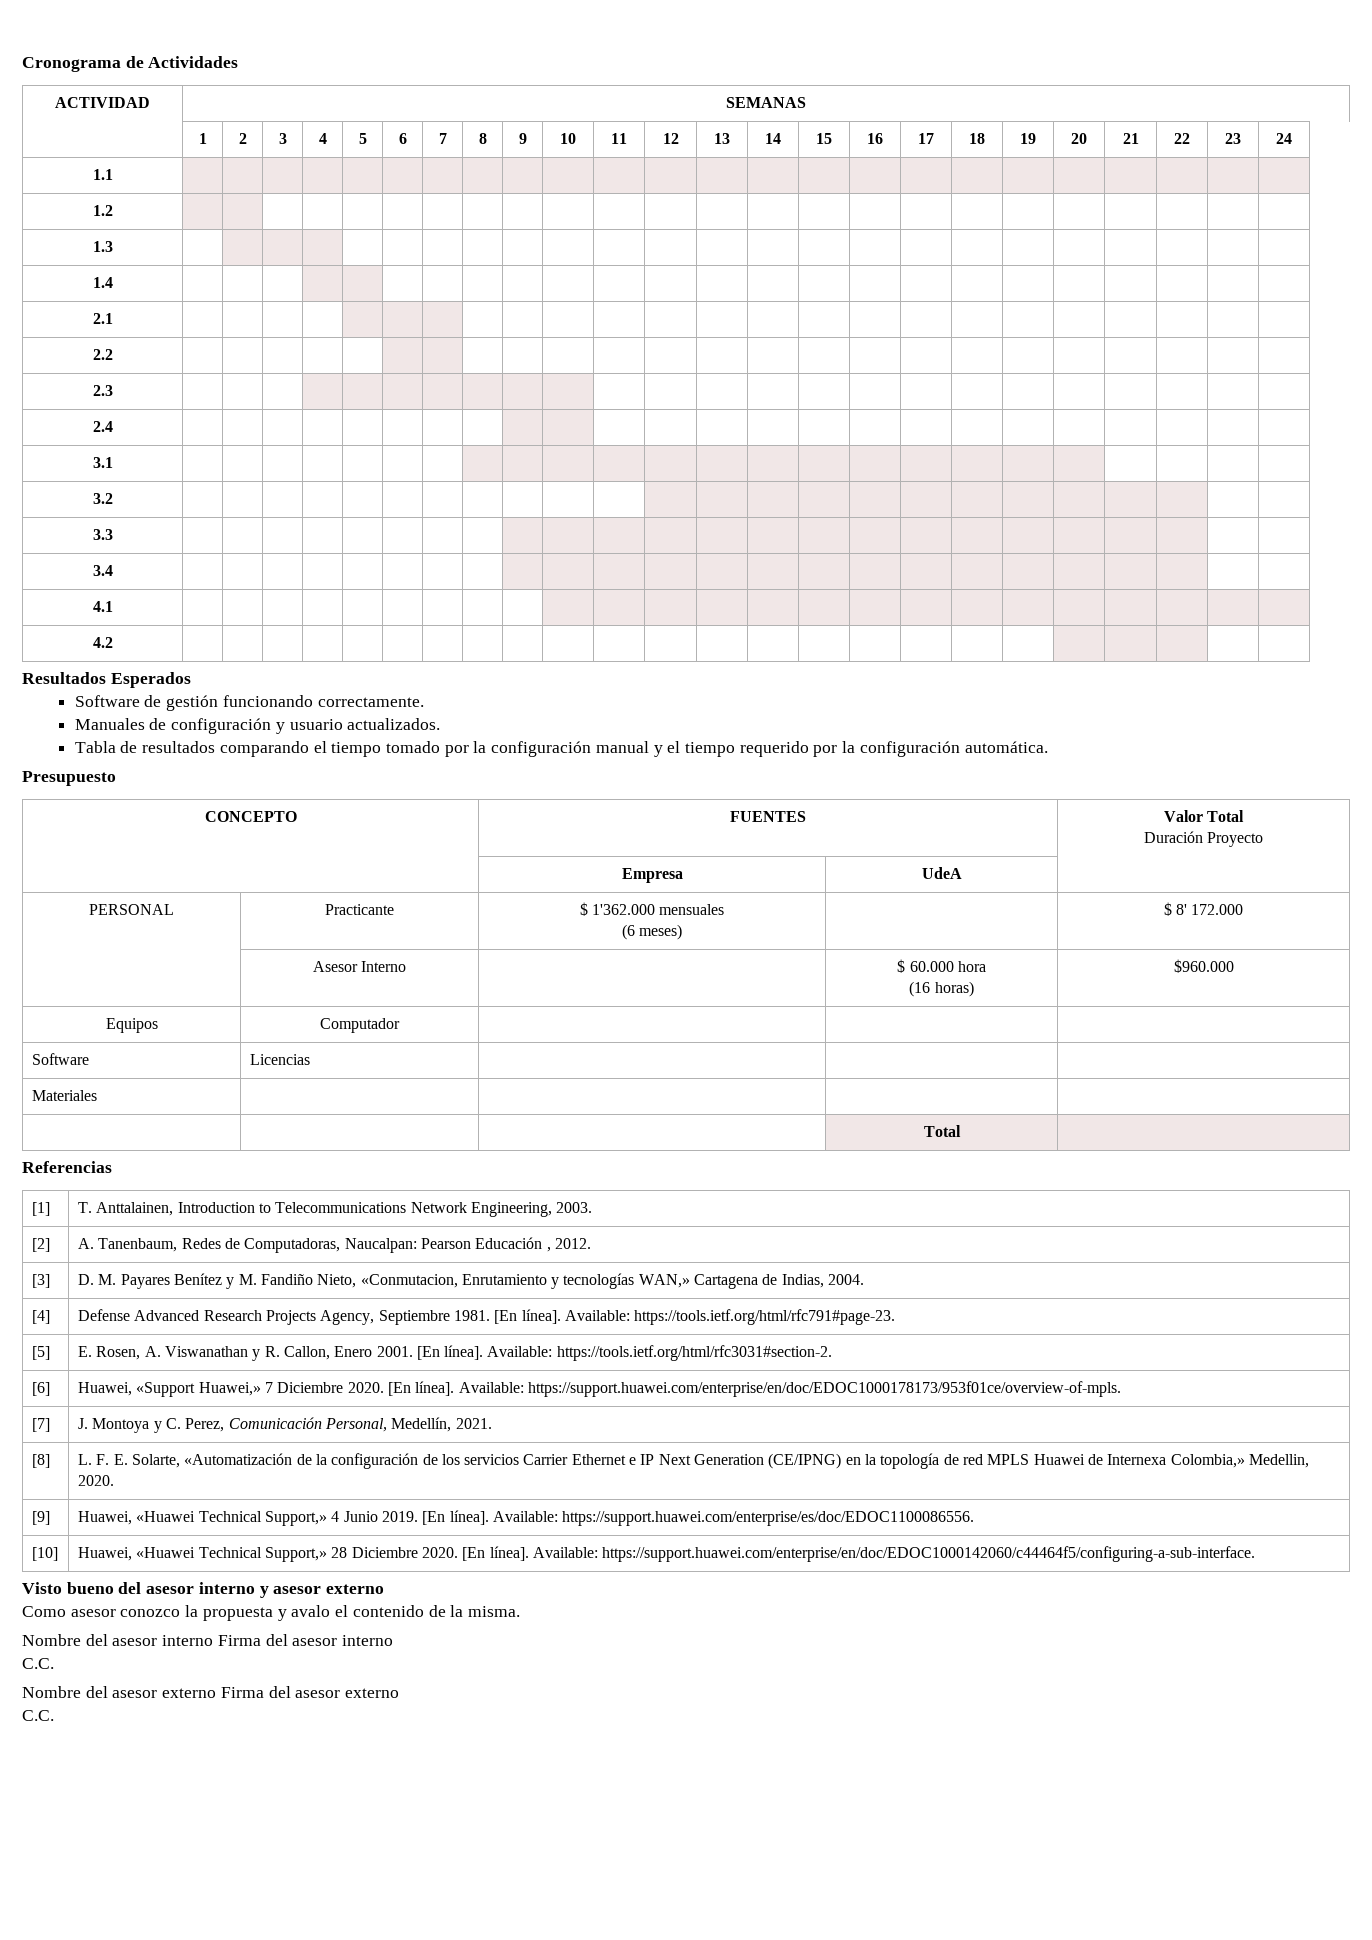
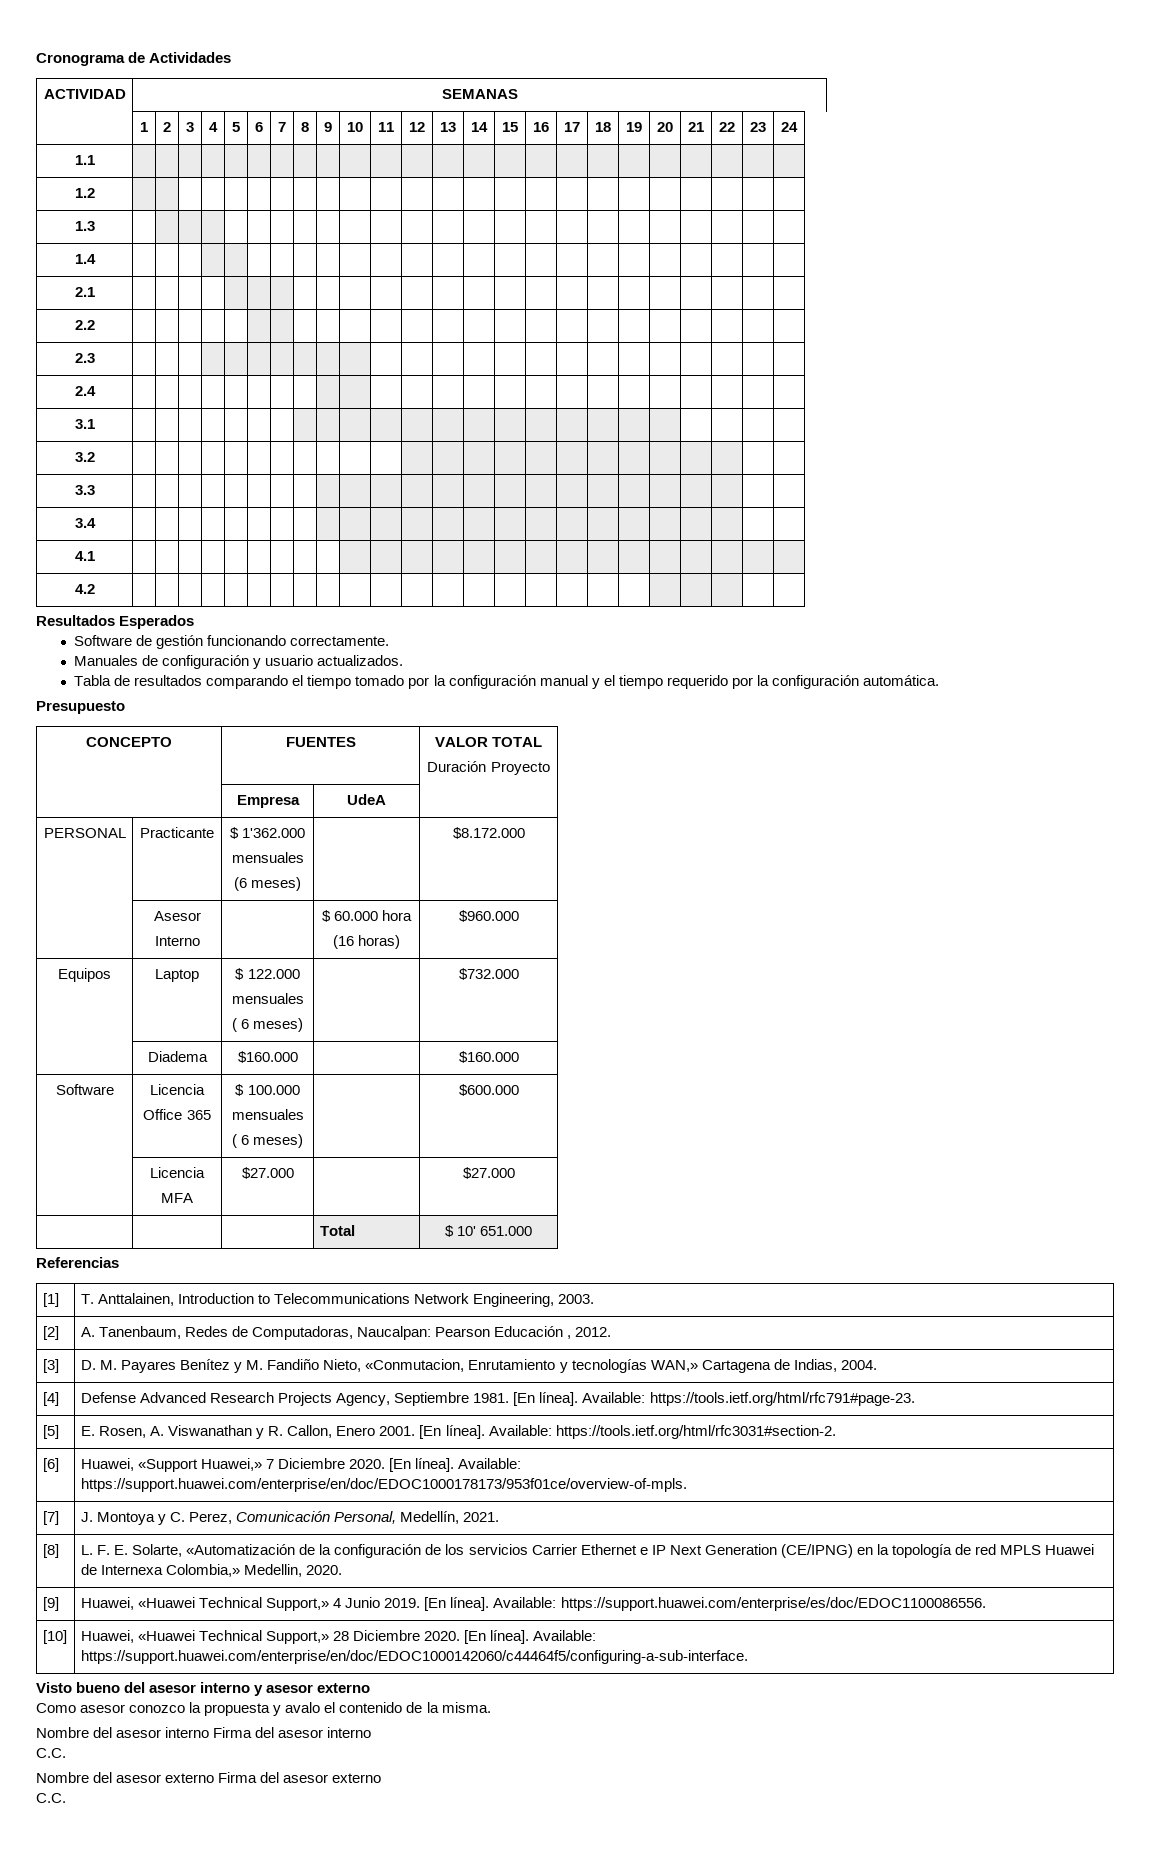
- CONCEPTO | FUENTES | Valor Total
+ CONCEPTO | FUENTES | VALOR TOTAL
- PERSONAL | Practicante | $ 1'362.000 mensuales
- (6 meses) | | $ 8' 172.000
+ PERSONAL | Practicante | $ 1'362.000
+ mensuales
+ (6 meses) | | $8.172.000
- | Asesor Interno | | $ 60.000 hora
+ | Asesor
+ Interno | | $ 60.000 hora
- Equipos | Computador | | |
- Software | Licencias | | |
- Materiales | | | |
- | | | Total |
+ Equipos | Laptop | $ 122.000
+ mensuales
+ ( 6 meses) | | $732.000
+ | Diadema | $160.000 | | $160.000
+ Software | Licencia
+ Office 365 | $ 100.000
+ mensuales
+ ( 6 meses) | | $600.000
+ | Licencia
+ MFA | $27.000 | | $27.000
+ | | | Total | $ 10' 651.000

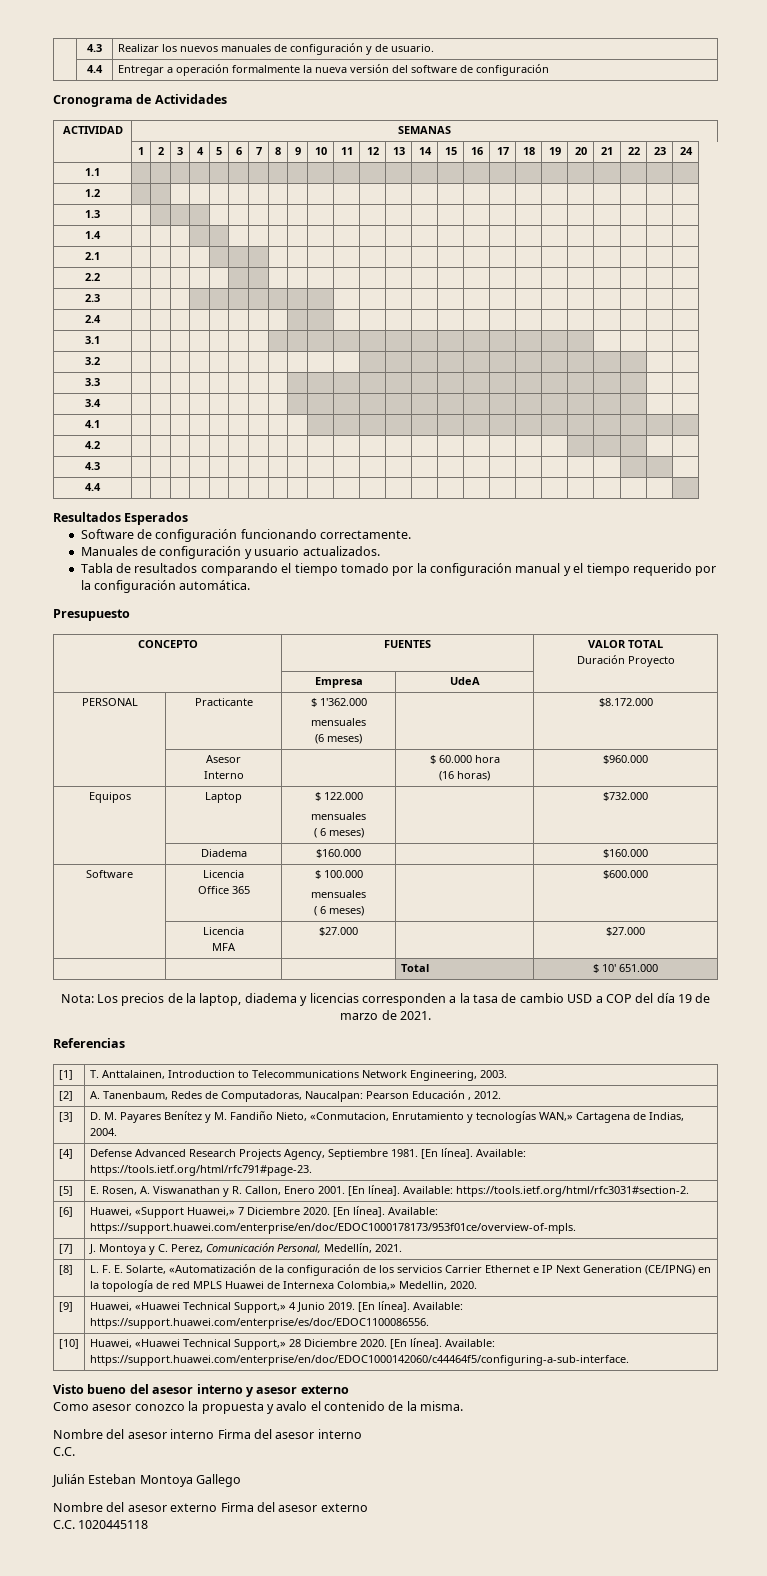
+ | 4.3 | Realizar los nuevos manuales de configuración y de usuario.
+ | 4.4 | Entregar a operación formalmente la nueva versión del software de configuración
+ 4.3 | | | | | | | | | | | | | | | | | | | | | | | |
+ 4.4 | | | | | | | | | | | | | | | | | | | | | | | |
- Software de gestión funcionando correctamente.
+ Software de configuración funcionando correctamente.
+ Nota: Los precios de la laptop, diadema y licencias corresponden a la tasa de cambio USD a COP del día 19 de marzo de 2021.
+ Julián Esteban Montoya Gallego
  Nombre del asesor externo Firma del asesor externo
- C.C.
+ C.C. 1020445118

